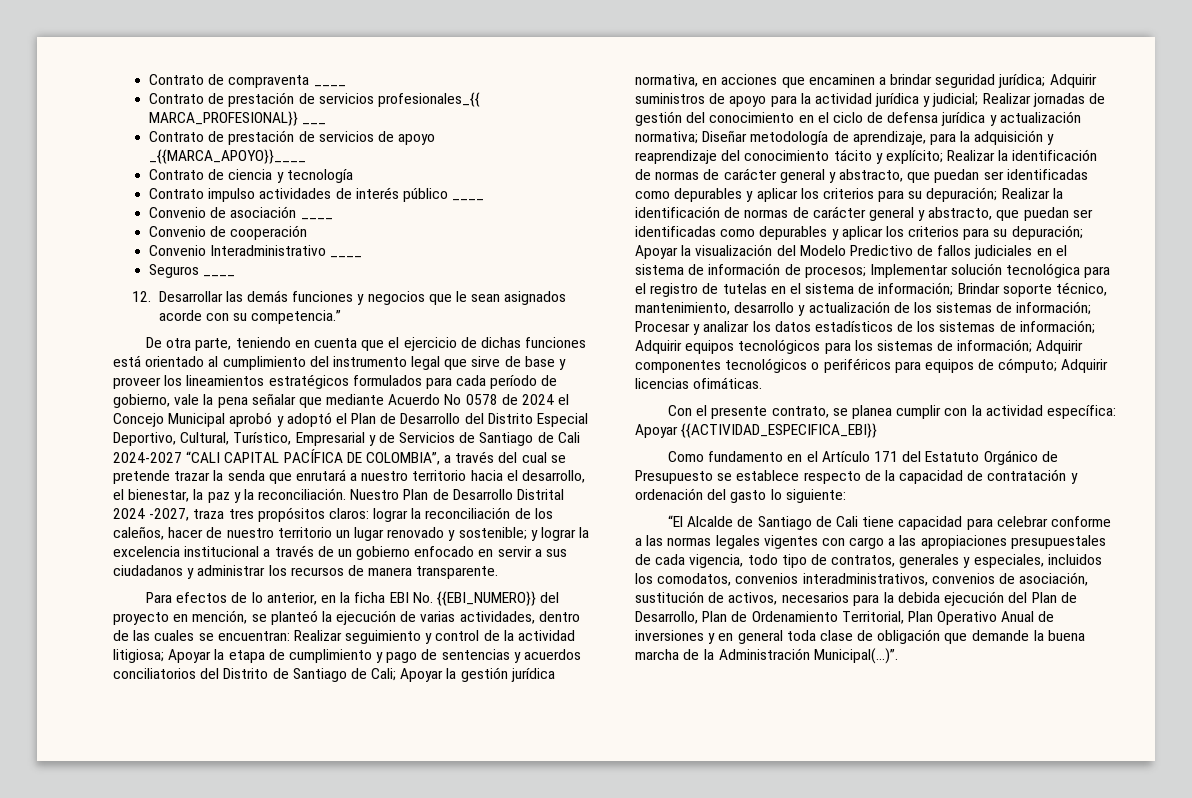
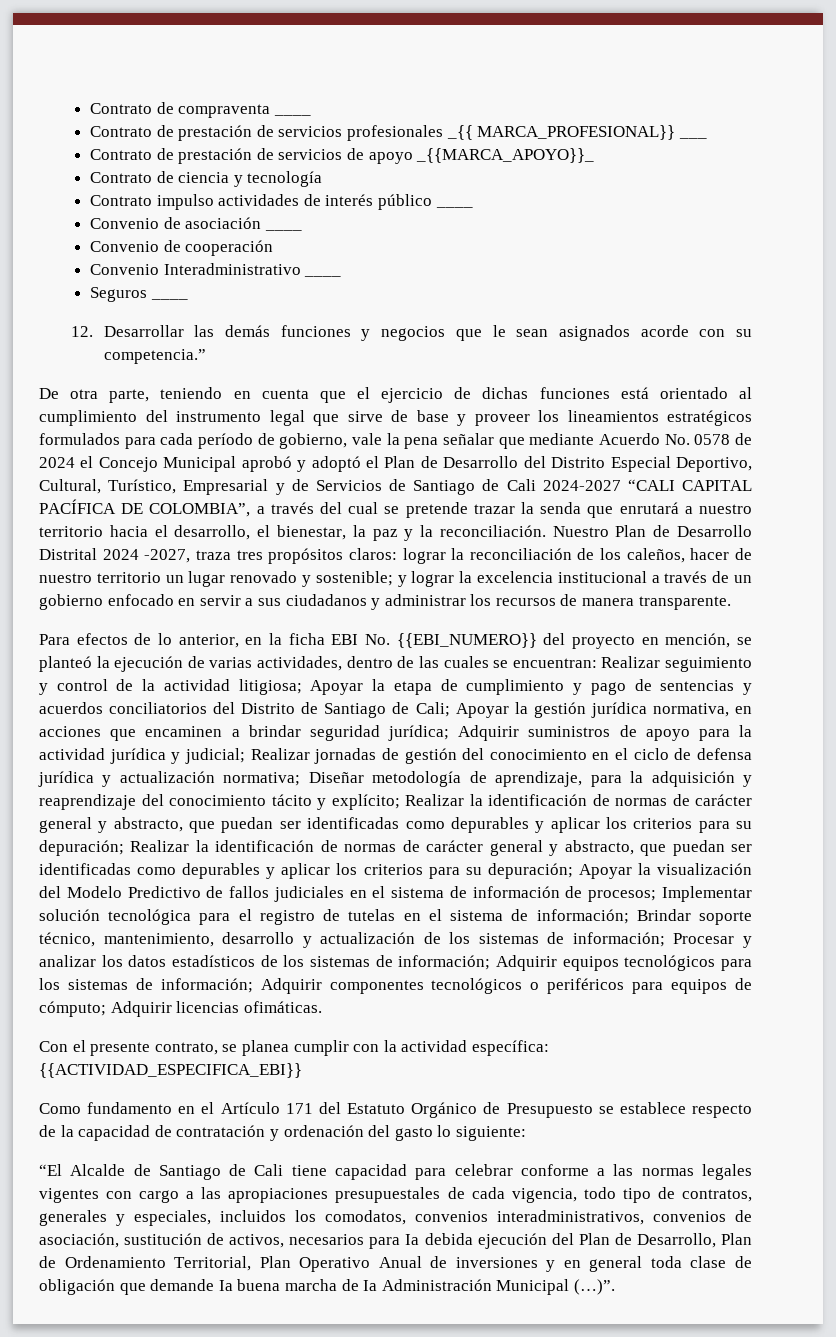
- Contrato de prestación de servicios profesionales_{{ MARCA_PROFESIONAL}} ___
+ Contrato de prestación de servicios profesionales _{{ MARCA_PROFESIONAL}} ___
- Contrato de prestación de servicios de apoyo _{{MARCA_APOYO}}____
+ Contrato de prestación de servicios de apoyo _{{MARCA_APOYO}}_
- De otra parte, teniendo en cuenta que el ejercicio de dichas funciones está orientado al cumplimiento del instrumento legal que sirve de base y proveer los lineamientos estratégicos formulados para cada período de gobierno, vale la pena señalar que mediante Acuerdo No 0578 de 2024 el Concejo Municipal aprobó y adoptó el Plan de Desarrollo del Distrito Especial Deportivo, Cultural, Turístico, Empresarial y de Servicios de Santiago de Cali 2024-2027 “CALI CAPITAL PACÍFICA DE COLOMBIA”, a través del cual se pretende trazar la senda que enrutará a nuestro territorio hacia el desarrollo, el bienestar, la paz y la reconciliación.
+ De otra parte, teniendo en cuenta que el ejercicio de dichas funciones está orientado al cumplimiento del instrumento legal que sirve de base y proveer los lineamientos estratégicos formulados para cada período de gobierno, vale la pena señalar que mediante Acuerdo No. 0578 de 2024 el Concejo Municipal aprobó y adoptó el Plan de Desarrollo del Distrito Especial Deportivo, Cultural, Turístico, Empresarial y de Servicios de Santiago de Cali 2024-2027 “CALI CAPITAL PACÍFICA DE COLOMBIA”, a través del cual se pretende trazar la senda que enrutará a nuestro territorio hacia el desarrollo, el bienestar, la paz y la reconciliación.
- Con el presente contrato, se planea cumplir con la actividad específica: Apoyar {{ACTIVIDAD_ESPECIFICA_EBI}}
+ Con el presente contrato, se planea cumplir con la actividad específica: {{ACTIVIDAD_ESPECIFICA_EBI}}
- “El Alcalde de Santiago de Cali tiene capacidad para celebrar conforme a las normas legales vigentes con cargo a las apropiaciones presupuestales de cada vigencia, todo tipo de contratos, generales y especiales, incluidos los comodatos, convenios interadministrativos, convenios de asociación, sustitución de activos, necesarios para Ia debida ejecución del Plan de Desarrollo, Plan de Ordenamiento Territorial, Plan Operativo Anual de inversiones y en general toda clase de obligación que demande Ia buena marcha de Ia Administración Municipal(…)”.
+ “El Alcalde de Santiago de Cali tiene capacidad para celebrar conforme a las normas legales vigentes con cargo a las apropiaciones presupuestales de cada vigencia, todo tipo de contratos, generales y especiales, incluidos los comodatos, convenios interadministrativos, convenios de asociación, sustitución de activos, necesarios para Ia debida ejecución del Plan de Desarrollo, Plan de Ordenamiento Territorial, Plan Operativo Anual de inversiones y en general toda clase de obligación que demande Ia buena marcha de Ia Administración Municipal (…)”.

